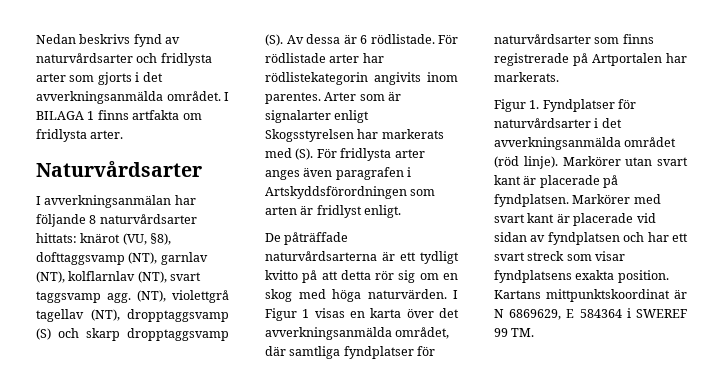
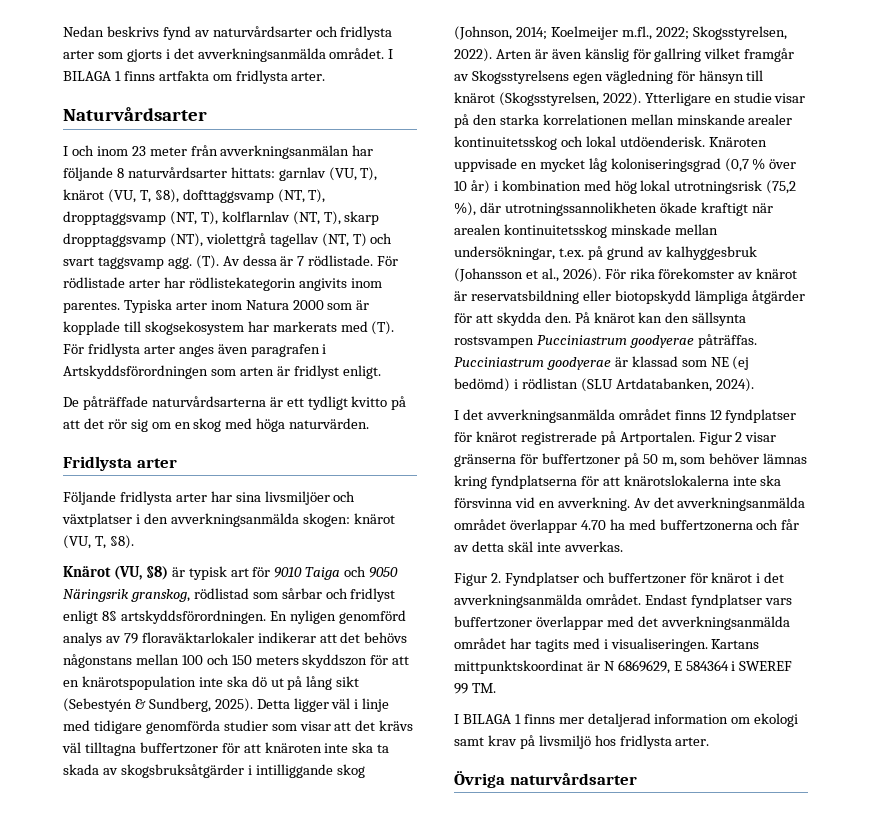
- I avverkningsanmälan har följande 8 naturvårdsarter hittats: knärot (VU, §8), dofttaggsvamp (NT), garnlav (NT), kolflarnlav (NT), svart taggsvamp agg. (NT), violettgrå tagellav (NT), dropptaggsvamp (S) och skarp dropptaggsvamp (S). Av dessa är 6 rödlistade.
+ I och inom 23 meter från avverkningsanmälan har följande 8 naturvårdsarter hittats: garnlav (VU, T), knärot (VU, T, §8), dofttaggsvamp (NT, T), dropptaggsvamp (NT, T), kolflarnlav (NT, T), skarp dropptaggsvamp (NT), violettgrå tagellav (NT, T) och svart taggsvamp agg. (T). Av dessa är 7 rödlistade.
- Arter som är signalarter enligt Skogsstyrelsen har markerats med (S). För fridlysta arter anges även paragrafen i Artskyddsförordningen som arten är fridlyst enligt.
+ Typiska arter inom Natura 2000 som är kopplade till skogsekosystem har markerats med (T). För fridlysta arter anges även paragrafen i Artskyddsförordningen som arten är fridlyst enligt.
- De påträffade naturvårdsarterna är ett tydligt kvitto på att detta rör sig om en skog med höga naturvärden. I Figur 1 visas en karta över det avverkningsanmälda området, där samtliga fyndplatser för naturvårdsarter som finns registrerade på Artportalen har markerats.
- Figur 1. Fyndplatser för naturvårdsarter i det avverkningsanmälda området (röd linje). Markörer utan svart kant är placerade på fyndplatsen. Markörer med svart kant är placerade vid sidan av fyndplatsen och har ett svart streck som visar fyndplatsens exakta position.
+ De påträffade naturvårdsarterna är ett tydligt kvitto på att det rör sig om en skog med höga naturvärden.
+ Fridlysta arter
+ Följande fridlysta arter har sina livsmiljöer och växtplatser i den avverkningsanmälda skogen: knärot (VU, T, §8).
+ Knärot (VU, §8) är typisk art för 9010 Taiga och 9050 Näringsrik granskog, rödlistad som sårbar och fridlyst enligt 8§ artskyddsförordningen. En nyligen genomförd analys av 79 floraväktarlokaler indikerar att det behövs någonstans mellan 100 och 150 meters skyddszon för att en knärotspopulation inte ska dö ut på lång sikt (Sebestyén & Sundberg, 2025). Detta ligger väl i linje med tidigare genomförda studier som visar att det krävs väl tilltagna buffertzoner för att knäroten inte ska ta skada av skogsbruksåtgärder i intilliggande skog (Johnson, 2014; Koelmeijer m.fl., 2022; Skogsstyrelsen, 2022). Arten är även känslig för gallring vilket framgår av Skogsstyrelsens egen vägledning för hänsyn till knärot (Skogsstyrelsen, 2022). Ytterligare en studie visar på den starka korrelationen mellan minskande arealer kontinuitetsskog och lokal utdöenderisk. Knäroten uppvisade en mycket låg koloniseringsgrad (0,7 % över 10 år) i kombination med hög lokal utrotningsrisk (75,2 %), där utrotningssannolikheten ökade kraftigt när arealen kontinuitetsskog minskade mellan undersökningar, t.ex. på grund av kalhyggesbruk (Johansson et al., 2026). För rika förekomster av knärot är reservatsbildning eller biotopskydd lämpliga åtgärder för att skydda den. På knärot kan den sällsynta rostsvampen Pucciniastrum goodyerae påträffas. Pucciniastrum goodyerae är klassad som NE (ej bedömd) i rödlistan (SLU Artdatabanken, 2024).
+ I det avverkningsanmälda området finns 12 fyndplatser för knärot registrerade på Artportalen. Figur 2 visar gränserna för buffertzoner på 50 m, som behöver lämnas kring fyndplatserna för att knärotslokalerna inte ska försvinna vid en avverkning. Av det avverkningsanmälda området överlappar 4.70 ha med buffertzonerna och får av detta skäl inte avverkas.
+ Figur 2. Fyndplatser och buffertzoner för knärot i det avverkningsanmälda området. Endast fyndplatser vars buffertzoner överlappar med det avverkningsanmälda området har tagits med i visualiseringen.
+ I BILAGA 1 finns mer detaljerad information om ekologi samt krav på livsmiljö hos fridlysta arter.
+ Övriga naturvårdsarter

